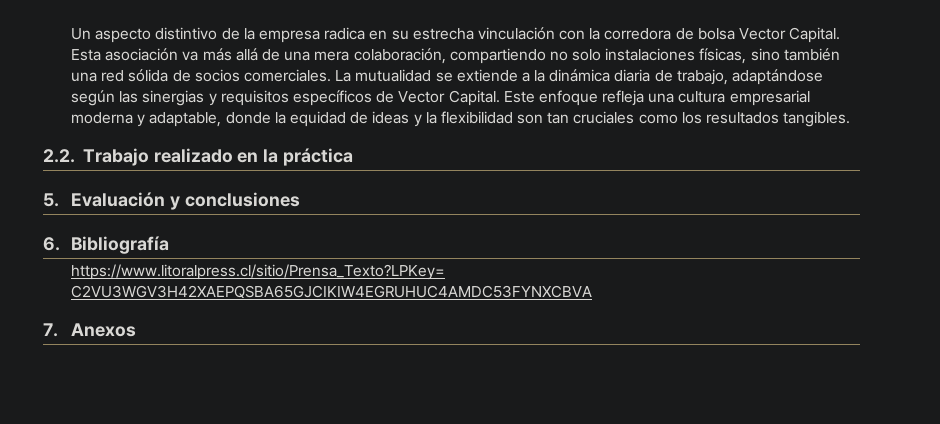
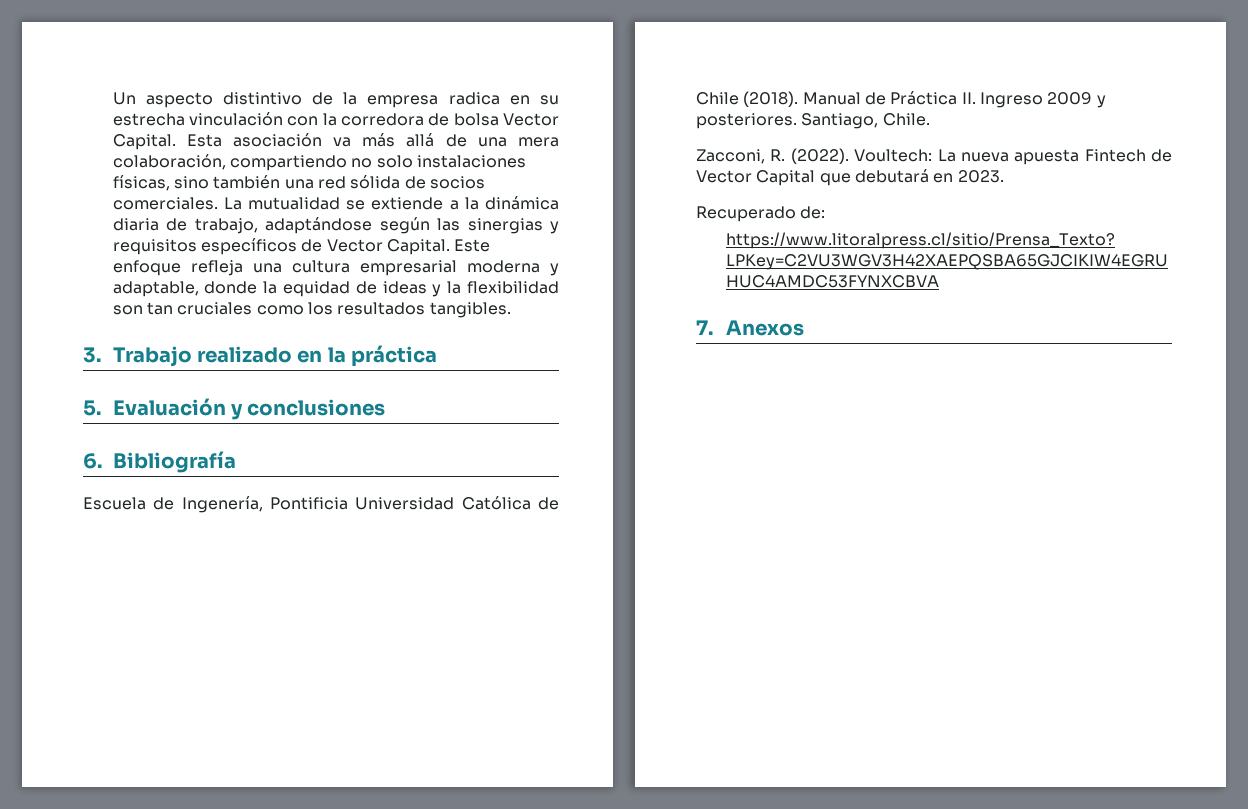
- 2.2. Trabajo realizado en la práctica
+ 3. Trabajo realizado en la práctica
+ Escuela de Ingenería, Pontificia Universidad Católica de Chile (2018). Manual de Práctica II. Ingreso 2009 y posteriores. Santiago, Chile.
+ Zacconi, R. (2022). Voultech: La nueva apuesta Fintech de Vector Capital que debutará en 2023.
+ Recuperado de:

